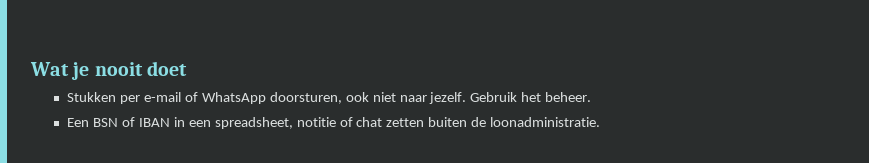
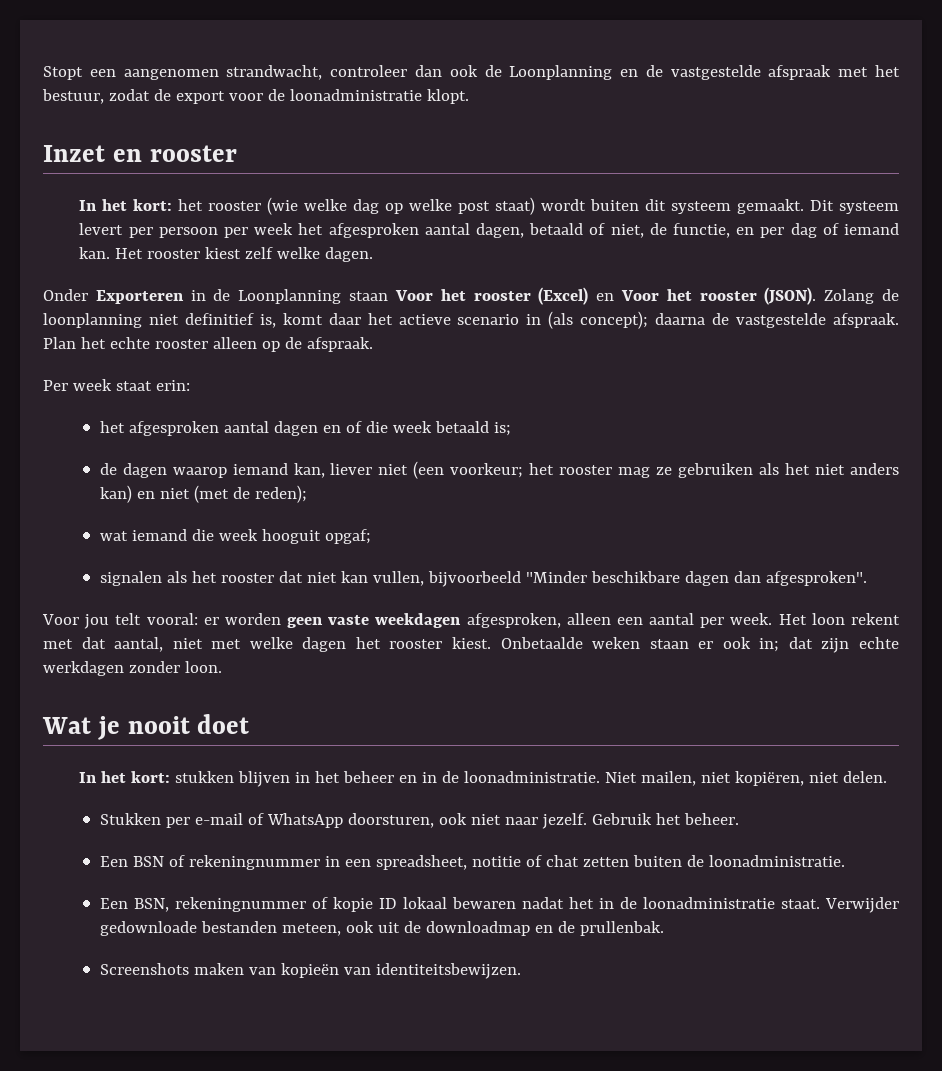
+ Stopt een aangenomen strandwacht, controleer dan ook de Loonplanning en de vastgestelde afspraak met het bestuur, zodat de export voor de loonadministratie klopt.
+ Inzet en rooster
+ In het kort: het rooster (wie welke dag op welke post staat) wordt buiten dit systeem gemaakt. Dit systeem levert per persoon per week het afgesproken aantal dagen, betaald of niet, de functie, en per dag of iemand kan. Het rooster kiest zelf welke dagen.
+ Onder Exporteren in de Loonplanning staan Voor het rooster (Excel) en Voor het rooster (JSON). Zolang de loonplanning niet definitief is, komt daar het actieve scenario in (als concept); daarna de vastgestelde afspraak. Plan het echte rooster alleen op de afspraak.
+ Per week staat erin:
+ het afgesproken aantal dagen en of die week betaald is;
+ de dagen waarop iemand kan, liever niet (een voorkeur; het rooster mag ze gebruiken als het niet anders kan) en niet (met de reden);
+ wat iemand die week hooguit opgaf;
+ signalen als het rooster dat niet kan vullen, bijvoorbeeld "Minder beschikbare dagen dan afgesproken".
+ Voor jou telt vooral: er worden geen vaste weekdagen afgesproken, alleen een aantal per week. Het loon rekent met dat aantal, niet met welke dagen het rooster kiest. Onbetaalde weken staan er ook in; dat zijn echte werkdagen zonder loon.
  Wat je nooit doet
+ In het kort: stukken blijven in het beheer en in de loonadministratie. Niet mailen, niet kopiëren, niet delen.
- Een BSN of IBAN in een spreadsheet, notitie of chat zetten buiten de loonadministratie.
+ Een BSN of rekeningnummer in een spreadsheet, notitie of chat zetten buiten de loonadministratie.
+ Een BSN, rekeningnummer of kopie ID lokaal bewaren nadat het in de loonadministratie staat. Verwijder gedownloade bestanden meteen, ook uit de downloadmap en de prullenbak.
+ Screenshots maken van kopieën van identiteitsbewijzen.

